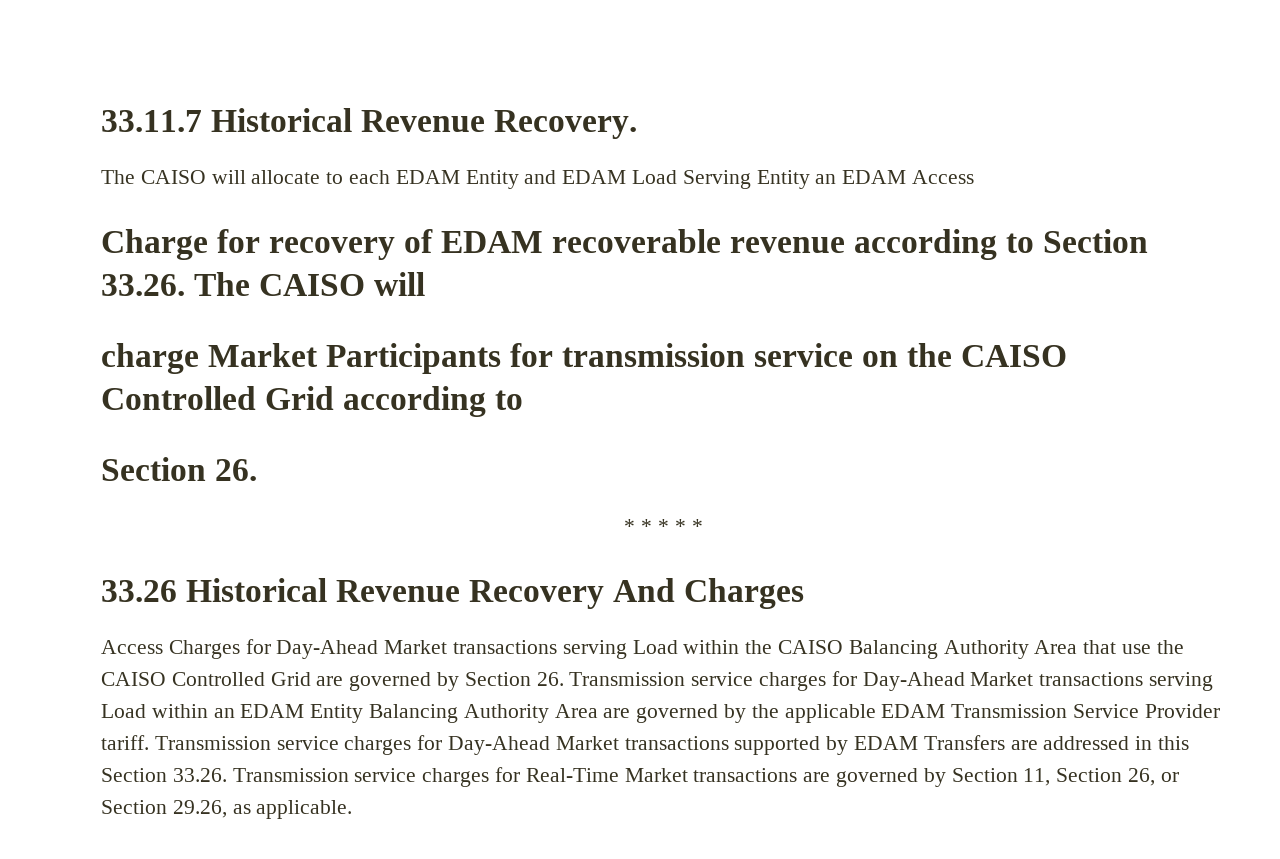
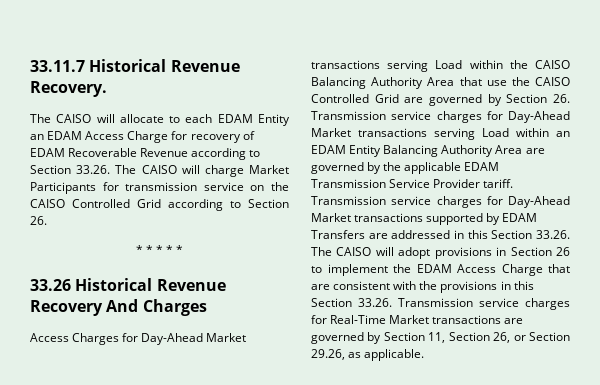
- The CAISO will allocate to each EDAM Entity and EDAM Load Serving Entity an EDAM Access
- Charge for recovery of EDAM recoverable revenue according to Section 33.26. The CAISO will
- charge Market Participants for transmission service on the CAISO Controlled Grid according to
- Section 26.
+ The CAISO will allocate to each EDAM Entity an EDAM Access Charge for recovery of EDAM Recoverable Revenue according to Section 33.26. The CAISO will charge Market Participants for transmission service on the CAISO Controlled Grid according to Section 26.
- Transmission service charges for Day-Ahead Market transactions supported by EDAM Transfers are addressed in this Section 33.26. Transmission service charges for Real-Time Market transactions are governed by Section 11, Section 26, or Section 29.26, as applicable.
+ Transmission service charges for Day-Ahead Market transactions supported by EDAM Transfers are addressed in this Section 33.26. The CAISO will adopt provisions in Section 26 to implement the EDAM Access Charge that are consistent with the provisions in this Section 33.26. Transmission service charges for Real-Time Market transactions are governed by Section 11, Section 26, or Section 29.26, as applicable.

